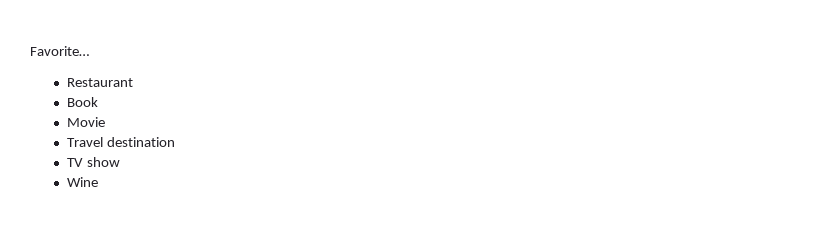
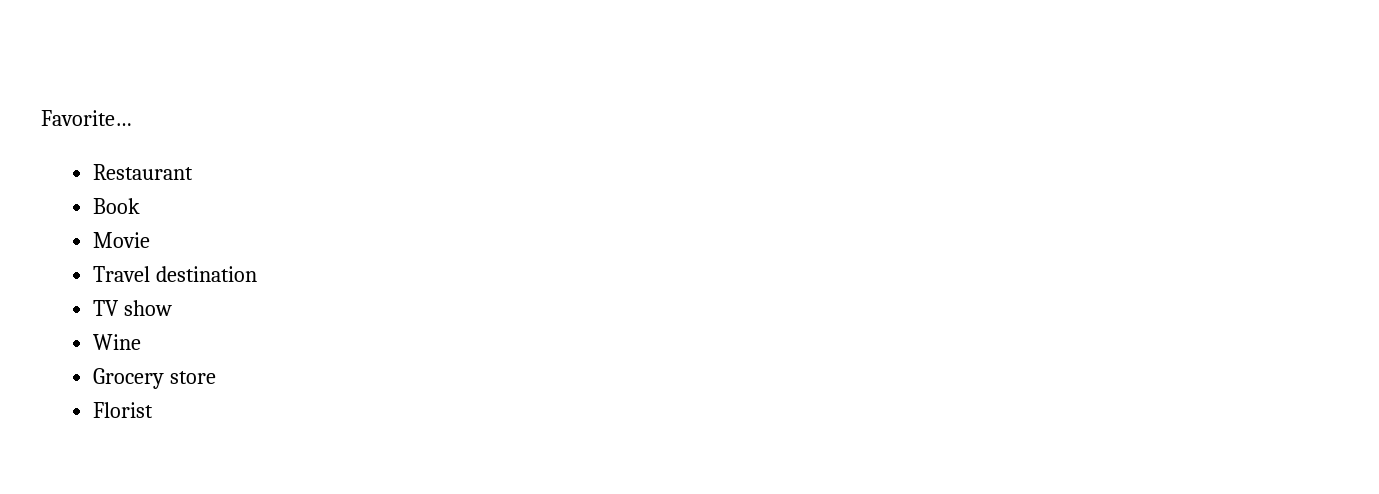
+ Grocery store
+ Florist

